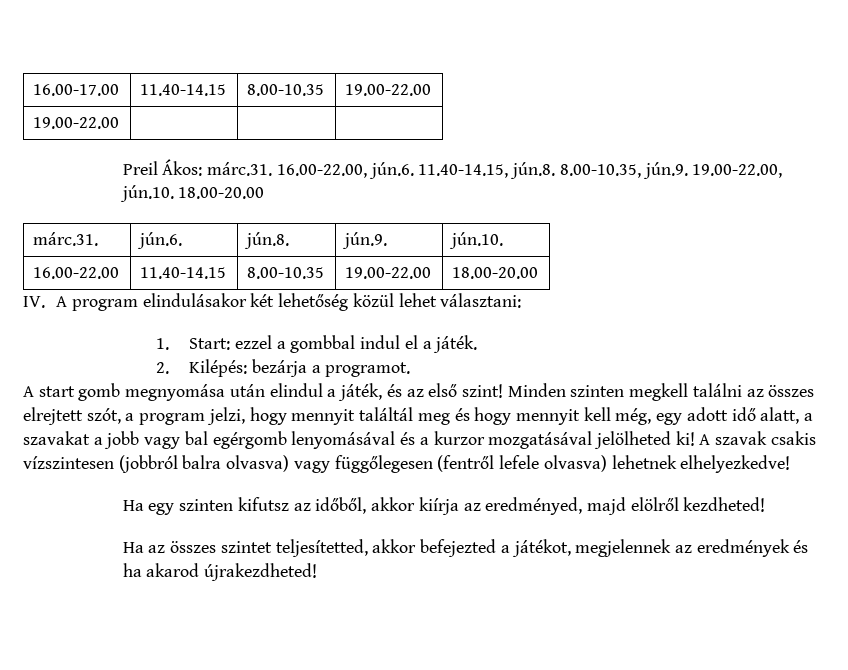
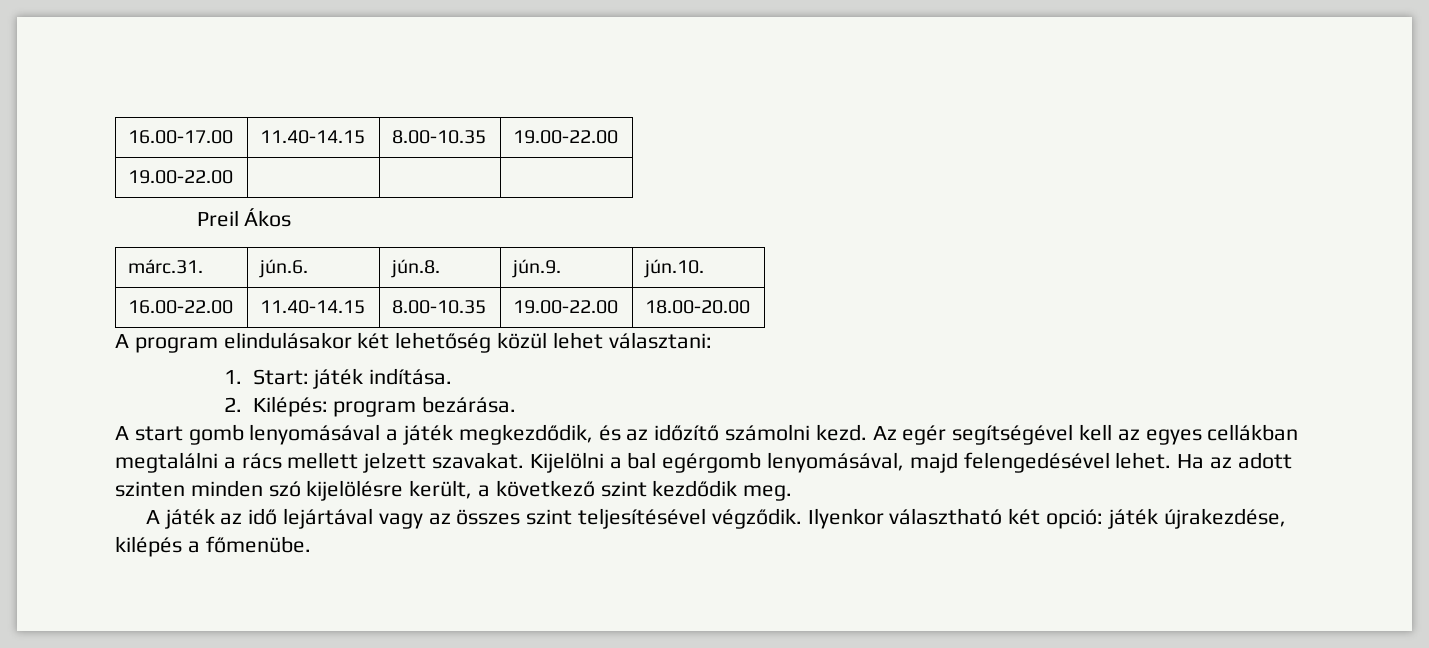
- Preil Ákos: márc.31. 16.00-22.00, jún.6. 11.40-14.15, jún.8. 8.00-10.35, jún.9. 19.00-22.00, jún.10. 18.00-20.00
+ Preil Ákos
- IV. A program elindulásakor két lehetőség közül lehet választani:
+ A program elindulásakor két lehetőség közül lehet választani:
- 1. Start: ezzel a gombbal indul el a játék.
+ 1. Start: játék indítása.
- 2. Kilépés: bezárja a programot.
+ 2. Kilépés: program bezárása.
- A start gomb megnyomása után elindul a játék, és az első szint! Minden szinten megkell találni az összes elrejtett szót, a program jelzi, hogy mennyit találtál meg és hogy mennyit kell még, egy adott idő alatt, a szavakat a jobb vagy bal egérgomb lenyomásával és a kurzor mozgatásával jelölheted ki! A szavak csakis vízszintesen (jobbról balra olvasva) vagy függőlegesen (fentről lefele olvasva) lehetnek elhelyezkedve!
- Ha egy szinten kifutsz az időből, akkor kiírja az eredményed, majd elölről kezdheted!
- Ha az összes szintet teljesítetted, akkor befejezted a játékot, megjelennek az eredmények és ha akarod újrakezdheted!
+ A start gomb lenyomásával a játék megkezdődik, és az időzítő számolni kezd. Az egér segítségével kell az egyes cellákban megtalálni a rács mellett jelzett szavakat. Kijelölni a bal egérgomb lenyomásával, majd felengedésével lehet. Ha az adott szinten minden szó kijelölésre került, a következő szint kezdődik meg.
+ A játék az idő lejártával vagy az összes szint teljesítésével végződik. Ilyenkor választható két opció: játék újrakezdése, kilépés a főmenübe.

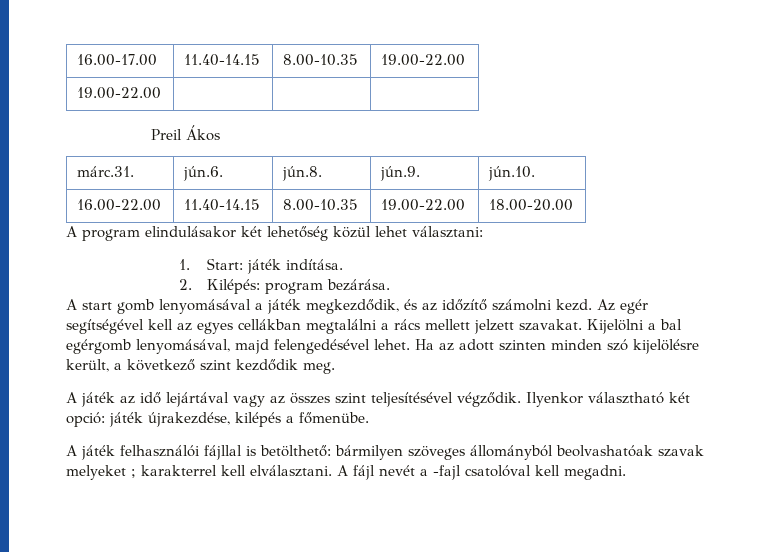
+ A játék felhasználói fájllal is betölthető: bármilyen szöveges állományból beolvashatóak szavak melyeket ; karakterrel kell elválasztani. A fájl nevét a -fajl csatolóval kell megadni.

